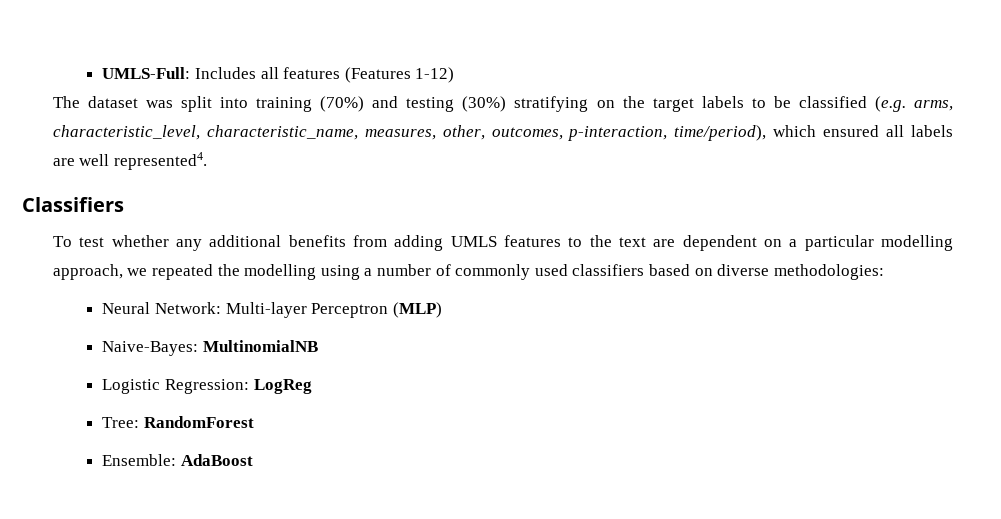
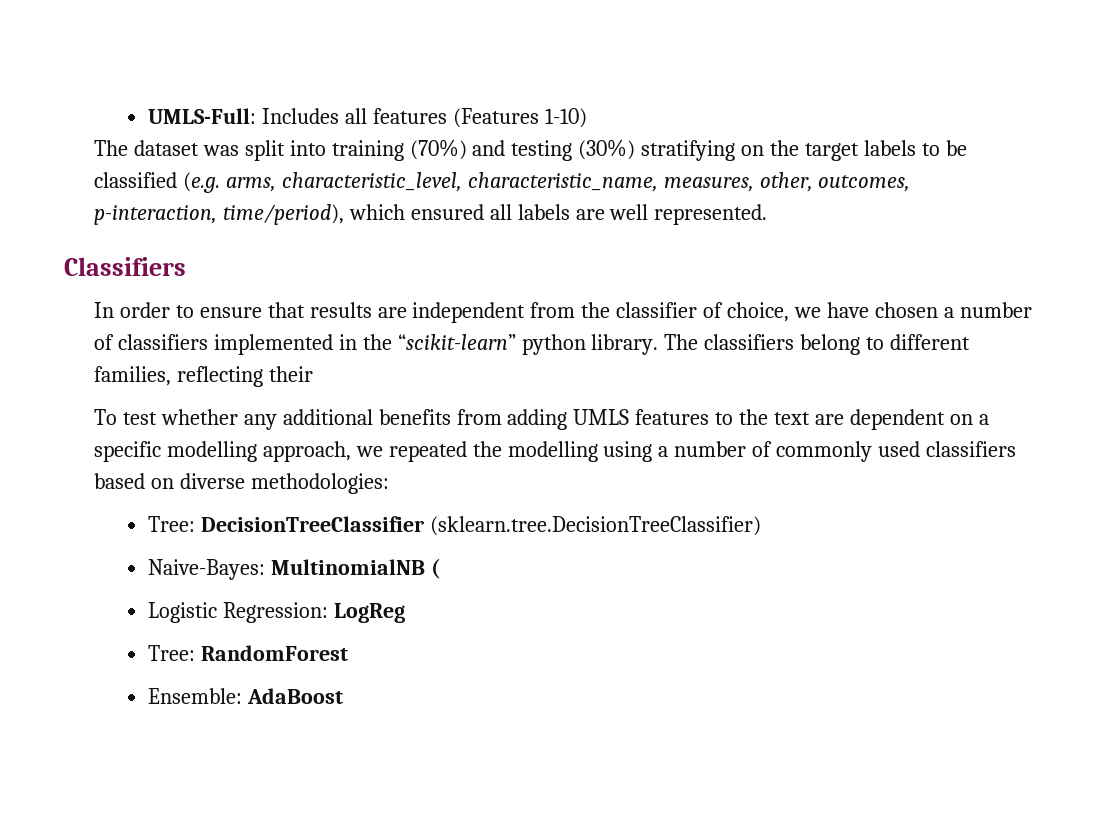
- UMLS-Full: Includes all features (Features 1-12)
+ UMLS-Full: Includes all features (Features 1-10)
- The dataset was split into training (70%) and testing (30%) stratifying on the target labels to be classified (e.g. arms, characteristic_level, characteristic_name, measures, other, outcomes, p-interaction, time/period), which ensured all labels are well represented4.
+ The dataset was split into training (70%) and testing (30%) stratifying on the target labels to be classified (e.g. arms, characteristic_level, characteristic_name, measures, other, outcomes, p-interaction, time/period), which ensured all labels are well represented.
+ In order to ensure that results are independent from the classifier of choice, we have chosen a number of classifiers implemented in the “scikit-learn” python library. The classifiers belong to different families, reflecting their
- To test whether any additional benefits from adding UMLS features to the text are dependent on a particular modelling approach, we repeated the modelling using a number of commonly used classifiers based on diverse methodologies:
+ To test whether any additional benefits from adding UMLS features to the text are dependent on a specific modelling approach, we repeated the modelling using a number of commonly used classifiers based on diverse methodologies:
- Neural Network: Multi-layer Perceptron (MLP)
+ Tree: DecisionTreeClassifier (sklearn.tree.DecisionTreeClassifier)
- Naive-Bayes: MultinomialNB
+ Naive-Bayes: MultinomialNB (

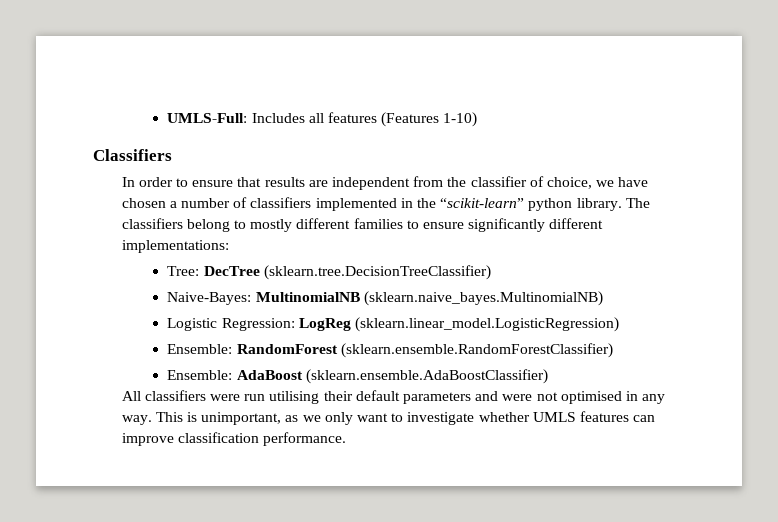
- The dataset was split into training (70%) and testing (30%) stratifying on the target labels to be classified (e.g. arms, characteristic_level, characteristic_name, measures, other, outcomes, p-interaction, time/period), which ensured all labels are well represented.
- The classifiers belong to different families, reflecting their
- To test whether any additional benefits from adding UMLS features to the text are dependent on a specific modelling approach, we repeated the modelling using a number of commonly used classifiers based on diverse methodologies:
- Tree: DecisionTreeClassifier (sklearn.tree.DecisionTreeClassifier)
+ The classifiers belong to mostly different families to ensure significantly different implementations:
+ Tree: DecTree (sklearn.tree.DecisionTreeClassifier)
- Naive-Bayes: MultinomialNB (
+ Naive-Bayes: MultinomialNB (sklearn.naive_bayes.MultinomialNB)
- Logistic Regression: LogReg
- Tree: RandomForest
+ Logistic Regression: LogReg (sklearn.linear_model.LogisticRegression)
+ Ensemble: RandomForest (sklearn.ensemble.RandomForestClassifier)
- Ensemble: AdaBoost
+ Ensemble: AdaBoost (sklearn.ensemble.AdaBoostClassifier)
+ All classifiers were run utilising their default parameters and were not optimised in any way. This is unimportant, as we only want to investigate whether UMLS features can improve classification performance.

